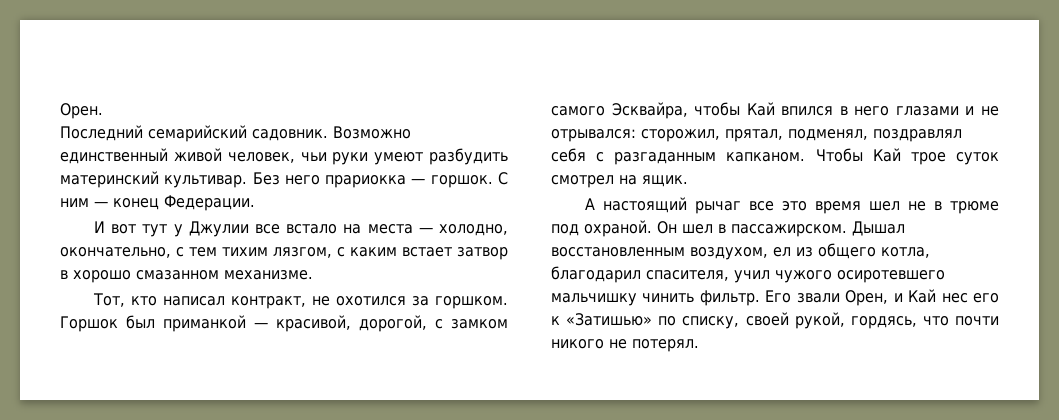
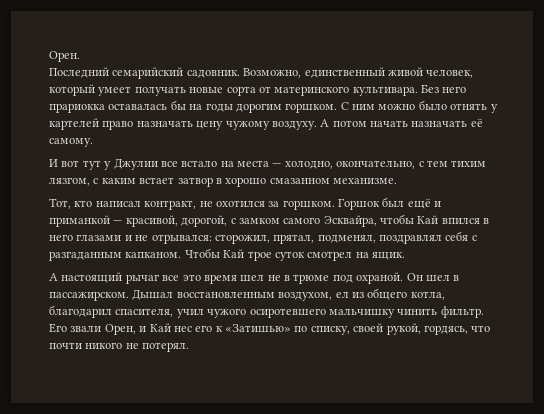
- Возможно единственный живой человек, чьи руки умеют разбудить материнский культивар. Без него прариокка — горшок. С ним — конец Федерации.
+ Возможно, единственный живой человек, который умеет получать новые сорта от материнского культивара. Без него прариокка оставалась бы на годы дорогим горшком. С ним можно было отнять у картелей право назначать цену чужому воздуху. А потом начать назначать её самому.
- Горшок был приманкой — красивой, дорогой, с замком самого Эсквайра, чтобы Кай впился в него глазами и не отрывался: сторожил, прятал, подменял, поздравлял себя с разгаданным капканом.
+ Горшок был ещё и приманкой — красивой, дорогой, с замком самого Эсквайра, чтобы Кай впился в него глазами и не отрывался: сторожил, прятал, подменял, поздравлял себя с разгаданным капканом.

